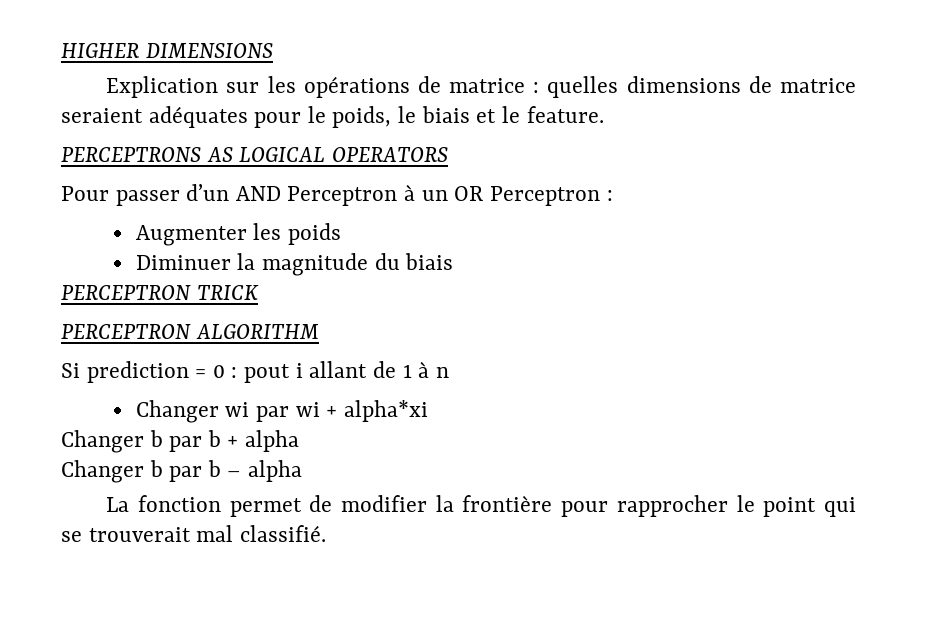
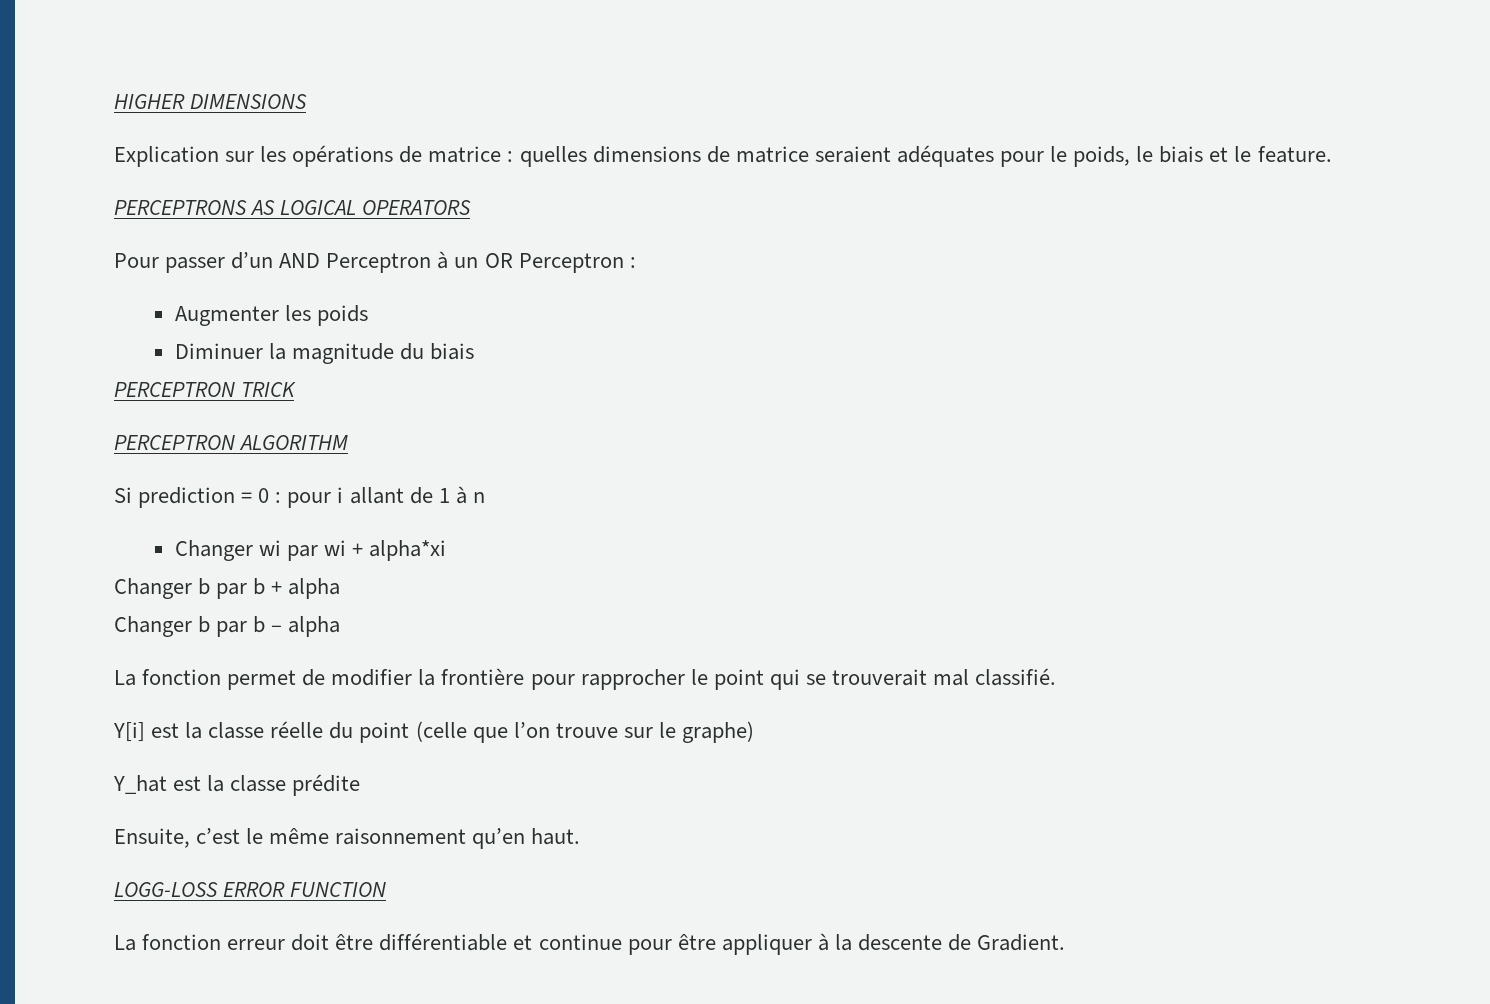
- Si prediction = 0 : pout i allant de 1 à n
+ Si prediction = 0 : pour i allant de 1 à n
+ Y[i] est la classe réelle du point (celle que l’on trouve sur le graphe)
+ Y_hat est la classe prédite
+ Ensuite, c’est le même raisonnement qu’en haut.
+ LOGG-LOSS ERROR FUNCTION
+ La fonction erreur doit être différentiable et continue pour être appliquer à la descente de Gradient.

